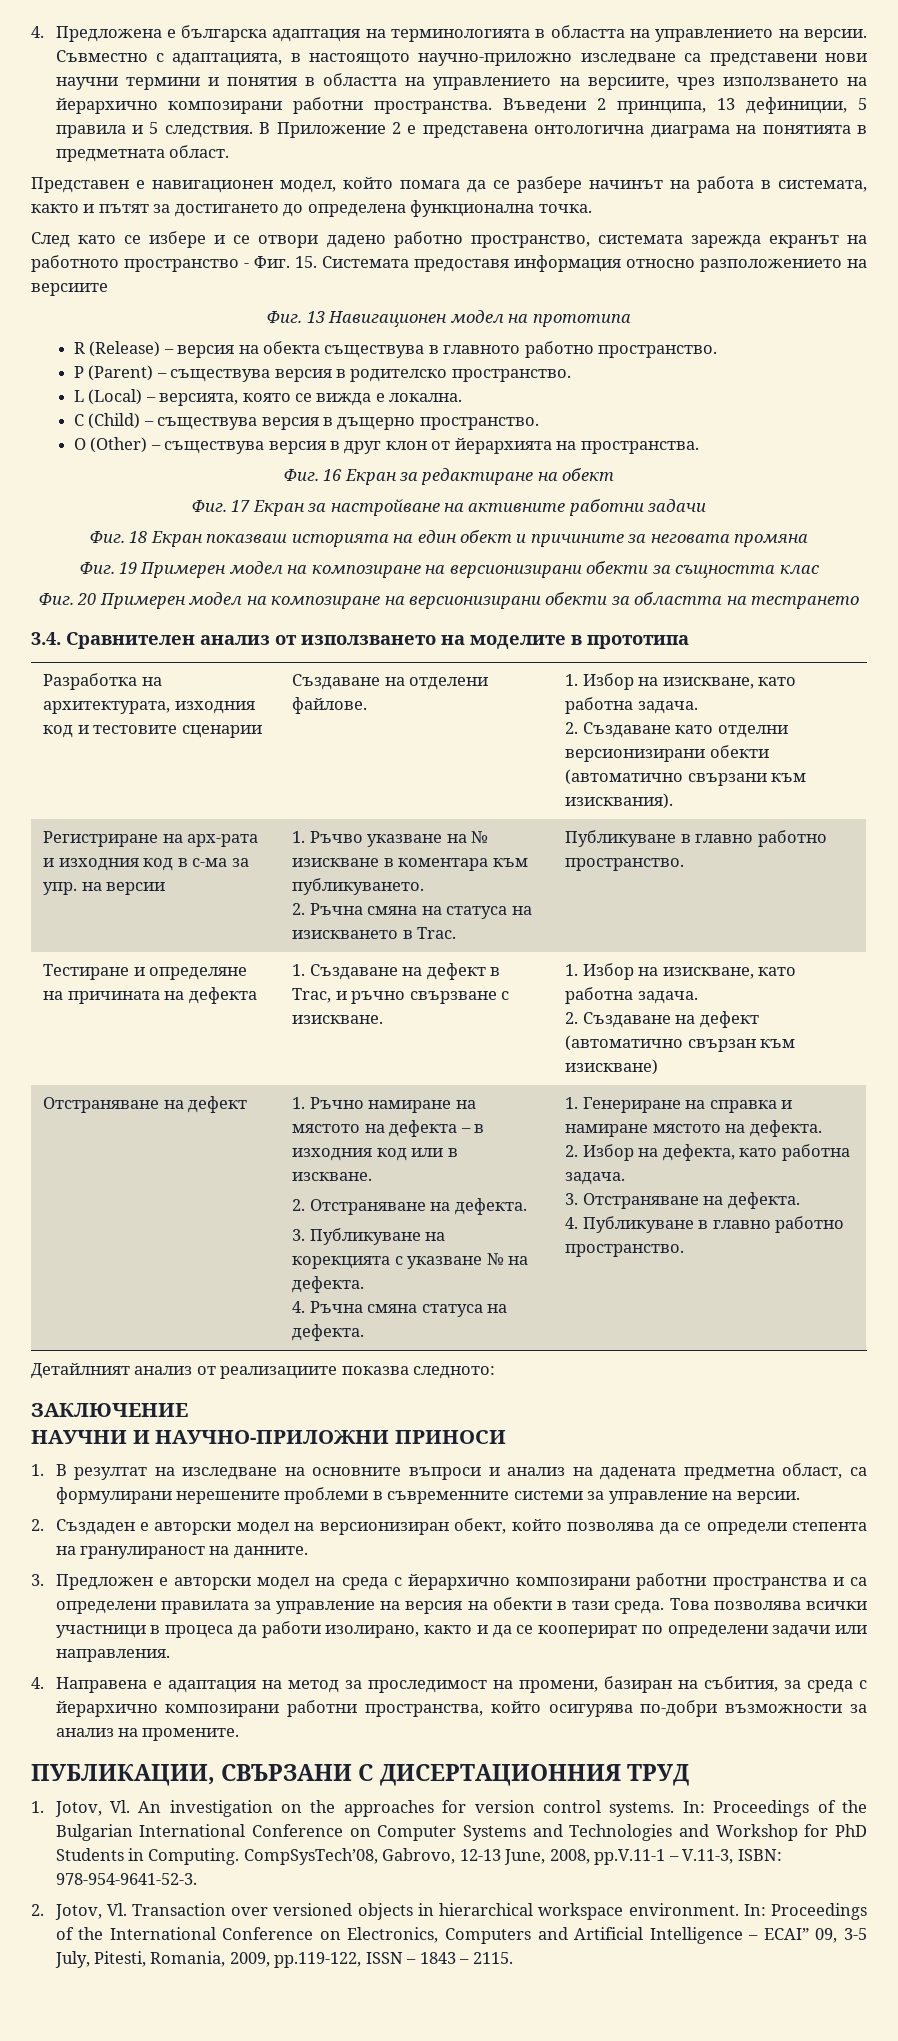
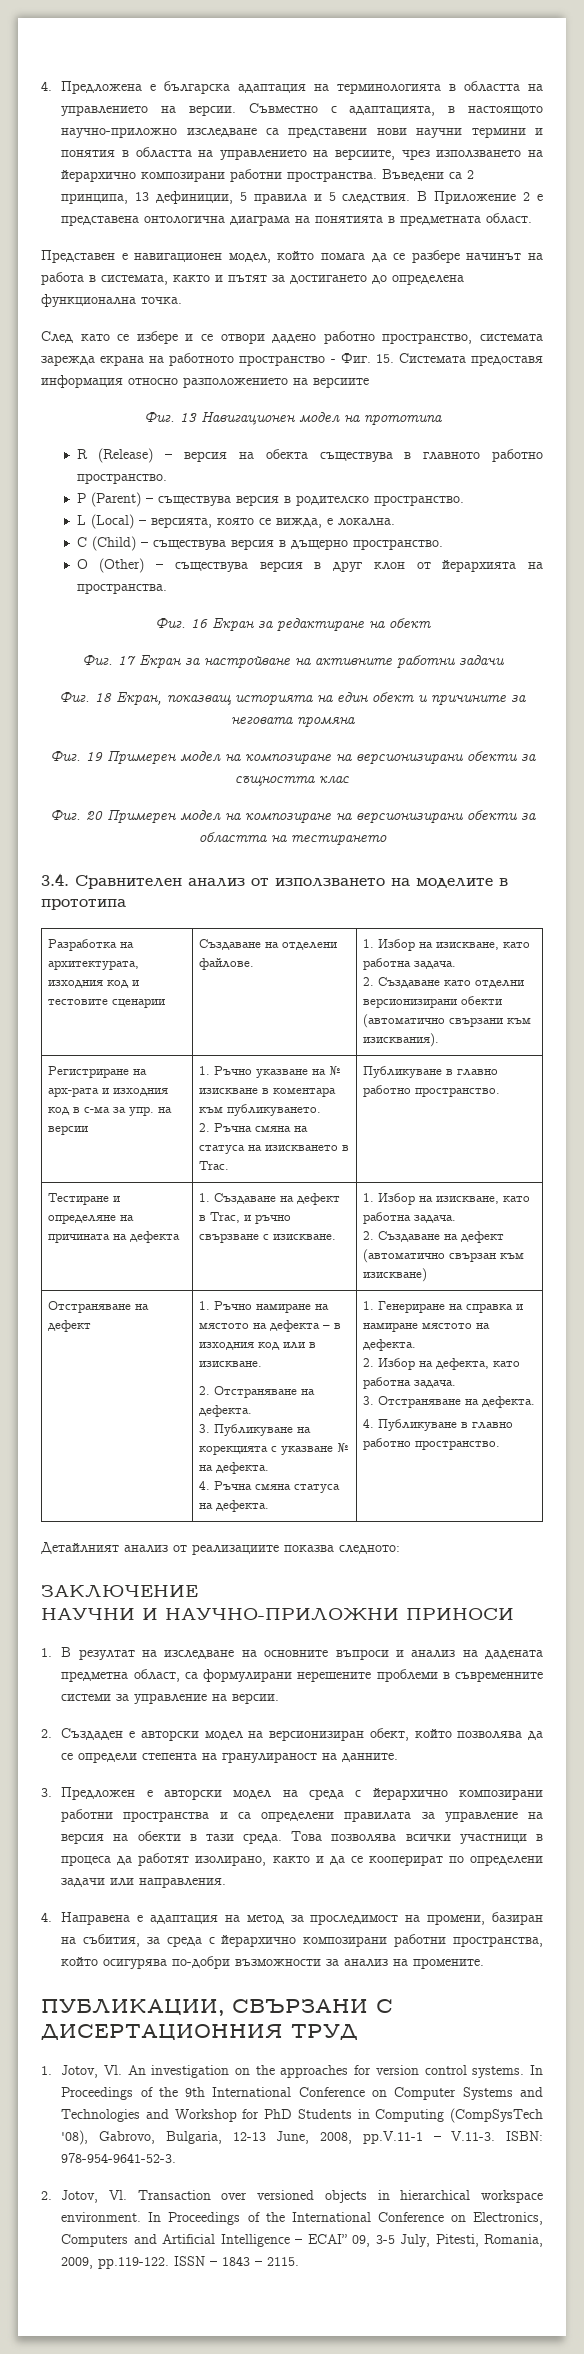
- Въведени 2 принципа, 13 дефиниции, 5 правила и 5 следствия.
+ Въведени са 2 принципа, 13 дефиниции, 5 правила и 5 следствия.
- След като се избере и се отвори дадено работно пространство, системата зарежда екранът на работното пространство - Фиг. 15. Системата предоставя информация относно разположението на версиите
+ След като се избере и се отвори дадено работно пространство, системата зарежда екрана на работното пространство - Фиг. 15. Системата предоставя информация относно разположението на версиите
- L (Local) – версията, която се вижда е локална.
+ L (Local) – версията, която се вижда, е локална.
- Фиг. 18 Екран показваш историята на един обект и причините за неговата промяна
+ Фиг. 18 Екран, показващ историята на един обект и причините за неговата промяна
- Фиг. 20 Примерен модел на композиране на версионизирани обекти за областта на тестрането
+ Фиг. 20 Примерен модел на композиране на версионизирани обекти за областта на тестирането
- Регистриране на арх-рата и изходния код в с-ма за упр. на версии | 1. Ръчво указване на № изискване в коментара към публикуването.
+ Регистриране на арх-рата и изходния код в с-ма за упр. на версии | 1. Ръчно указване на № изискване в коментара към публикуването.
- 1. Ръчно намиране на мястото на дефекта – в изходния код или в изскване.
+ 1. Ръчно намиране на мястото на дефекта – в изходния код или в изискване.
- Това позволява всички участници в процеса да работи изолирано, както и да се кооперират по определени задачи или направления.
+ Това позволява всички участници в процеса да работят изолирано, както и да се кооперират по определени задачи или направления.
- In: Proceedings of the Bulgarian International Conference on Computer Systems and Technologies and Workshop for PhD Students in Computing. CompSysTech’08, Gabrovo, 12-13 June, 2008, pp.V.11-1 – V.11-3, ISBN: 978-954-9641-52-3.
+ In Proceedings of the 9th International Conference on Computer Systems and Technologies and Workshop for PhD Students in Computing (CompSysTech '08), Gabrovo, Bulgaria, 12-13 June, 2008, pp.V.11-1 – V.11-3. ISBN: 978-954-9641-52-3.
- In: Proceedings of the International Conference on Electronics, Computers and Artificial Intelligence – ECAI” 09, 3-5 July, Pitesti, Romania, 2009, pp.119-122, ISSN – 1843 – 2115.
+ In Proceedings of the International Conference on Electronics, Computers and Artificial Intelligence – ECAI” 09, 3-5 July, Pitesti, Romania, 2009, pp.119-122. ISSN – 1843 – 2115.

